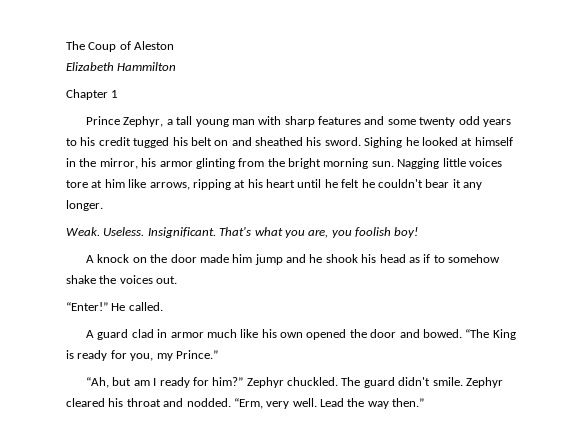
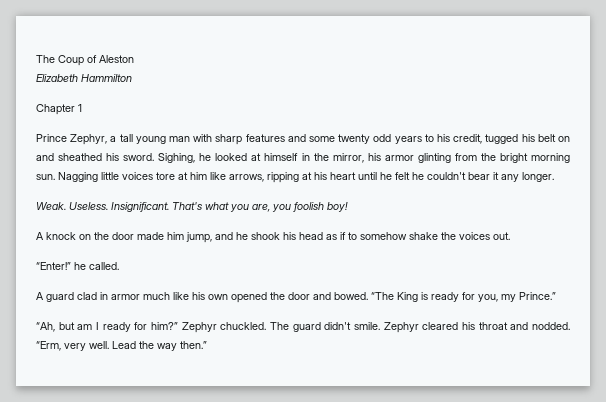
- Prince Zephyr, a tall young man with sharp features and some twenty odd years to his credit tugged his belt on and sheathed his sword.
+ Prince Zephyr, a tall young man with sharp features and some twenty odd years to his credit, tugged his belt on and sheathed his sword.
- Sighing he looked at himself in the mirror, his armor glinting from the bright morning sun.
+ Sighing, he looked at himself in the mirror, his armor glinting from the bright morning sun.
- A knock on the door made him jump and he shook his head as if to somehow shake the voices out.
+ A knock on the door made him jump, and he shook his head as if to somehow shake the voices out.
- “Enter!” He called.
+ “Enter!” he called.

